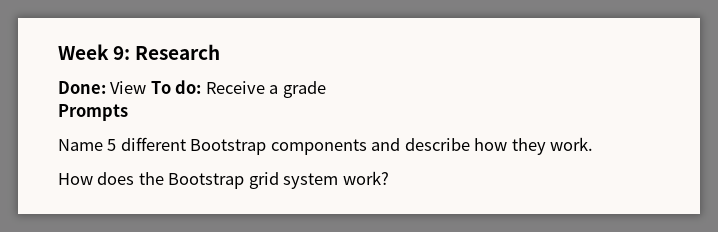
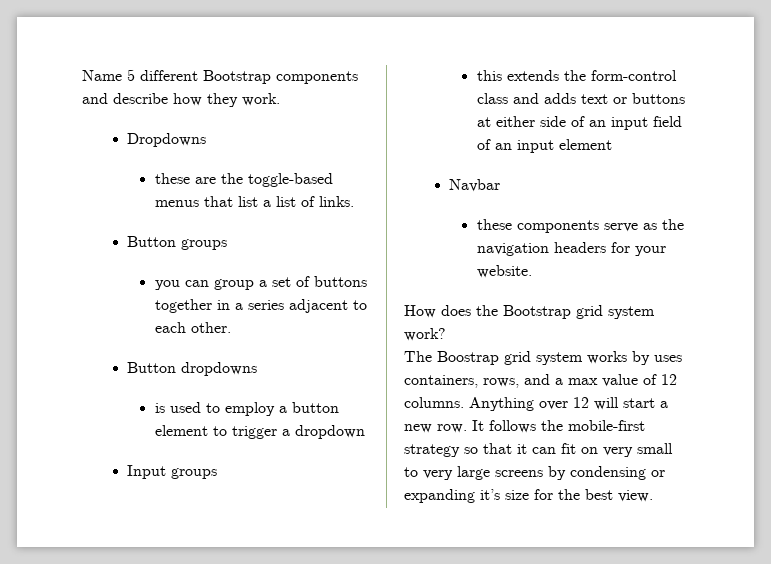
- Week 9: Research
- Done: View To do: Receive a grade
- Prompts
+ Dropdowns
+ these are the toggle-based menus that list a list of links.
+ Button groups
+ you can group a set of buttons together in a series adjacent to each other.
+ Button dropdowns
+ is used to employ a button element to trigger a dropdown
+ Input groups
+ this extends the form-control class and adds text or buttons at either side of an input field of an input element
+ Navbar
+ these components serve as the navigation headers for your website.
+ The Boostrap grid system works by uses containers, rows, and a max value of 12 columns. Anything over 12 will start a new row. It follows the mobile-first strategy so that it can fit on very small to very large screens by condensing or expanding it’s size for the best view.

